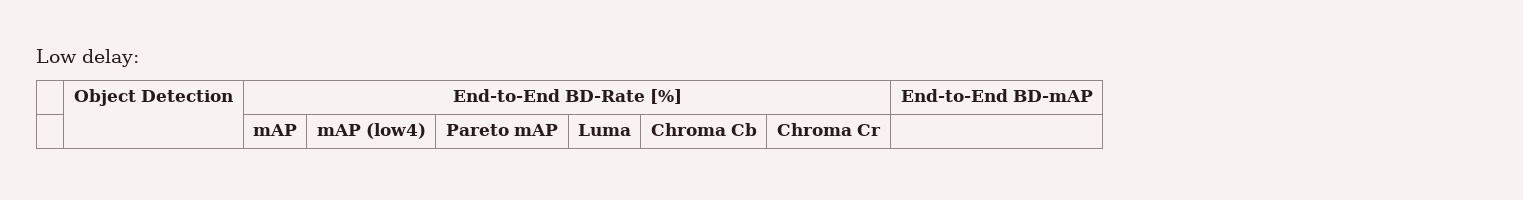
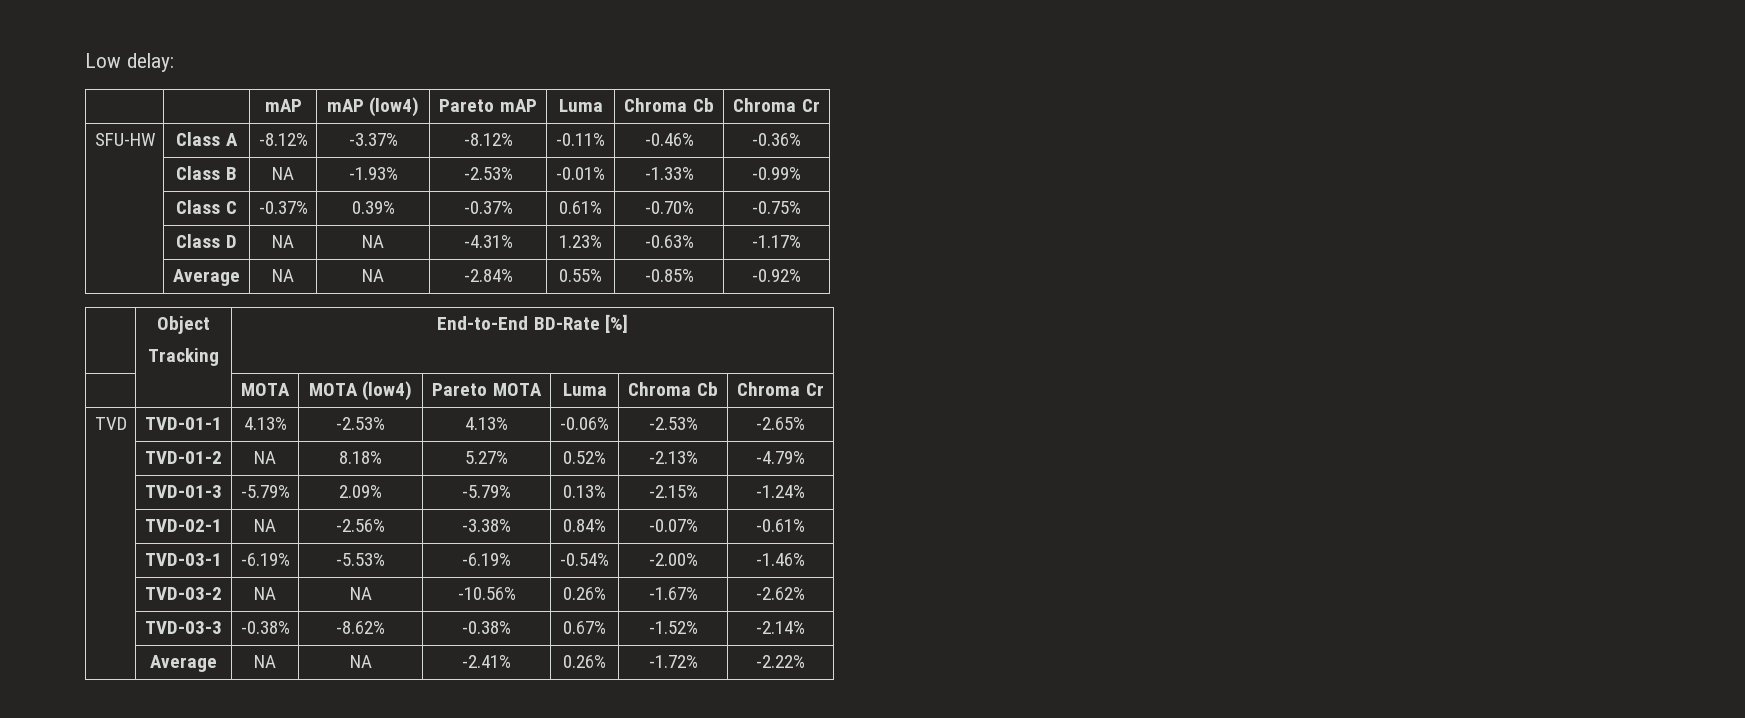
- | Object Detection | End-to-End BD-Rate [%] | End-to-End BD-mAP
- | | mAP | mAP (low4) | Pareto mAP | Luma | Chroma Cb | Chroma Cr |
+ | | mAP | mAP (low4) | Pareto mAP | Luma | Chroma Cb | Chroma Cr
+ SFU-HW | Class A | -8.12% | -3.37% | -8.12% | -0.11% | -0.46% | -0.36%
+ | Class B | NA | -1.93% | -2.53% | -0.01% | -1.33% | -0.99%
+ | Class C | -0.37% | 0.39% | -0.37% | 0.61% | -0.70% | -0.75%
+ | Class D | NA | NA | -4.31% | 1.23% | -0.63% | -1.17%
+ | Average | NA | NA | -2.84% | 0.55% | -0.85% | -0.92%
+ | Object
+ Tracking | End-to-End BD-Rate [%]
+ | | MOTA | MOTA (low4) | Pareto MOTA | Luma | Chroma Cb | Chroma Cr
+ TVD | TVD-01-1 | 4.13% | -2.53% | 4.13% | -0.06% | -2.53% | -2.65%
+ | TVD-01-2 | NA | 8.18% | 5.27% | 0.52% | -2.13% | -4.79%
+ | TVD-01-3 | -5.79% | 2.09% | -5.79% | 0.13% | -2.15% | -1.24%
+ | TVD-02-1 | NA | -2.56% | -3.38% | 0.84% | -0.07% | -0.61%
+ | TVD-03-1 | -6.19% | -5.53% | -6.19% | -0.54% | -2.00% | -1.46%
+ | TVD-03-2 | NA | NA | -10.56% | 0.26% | -1.67% | -2.62%
+ | TVD-03-3 | -0.38% | -8.62% | -0.38% | 0.67% | -1.52% | -2.14%
+ | Average | NA | NA | -2.41% | 0.26% | -1.72% | -2.22%

